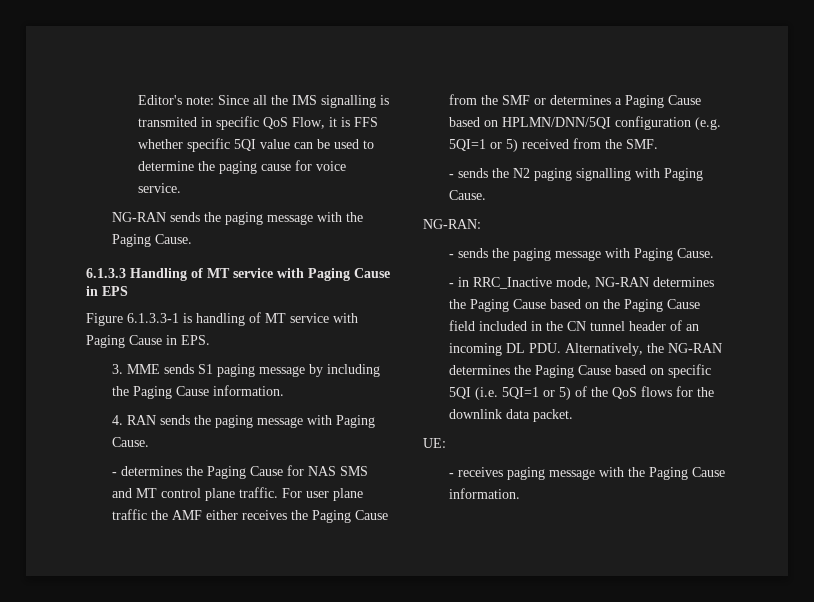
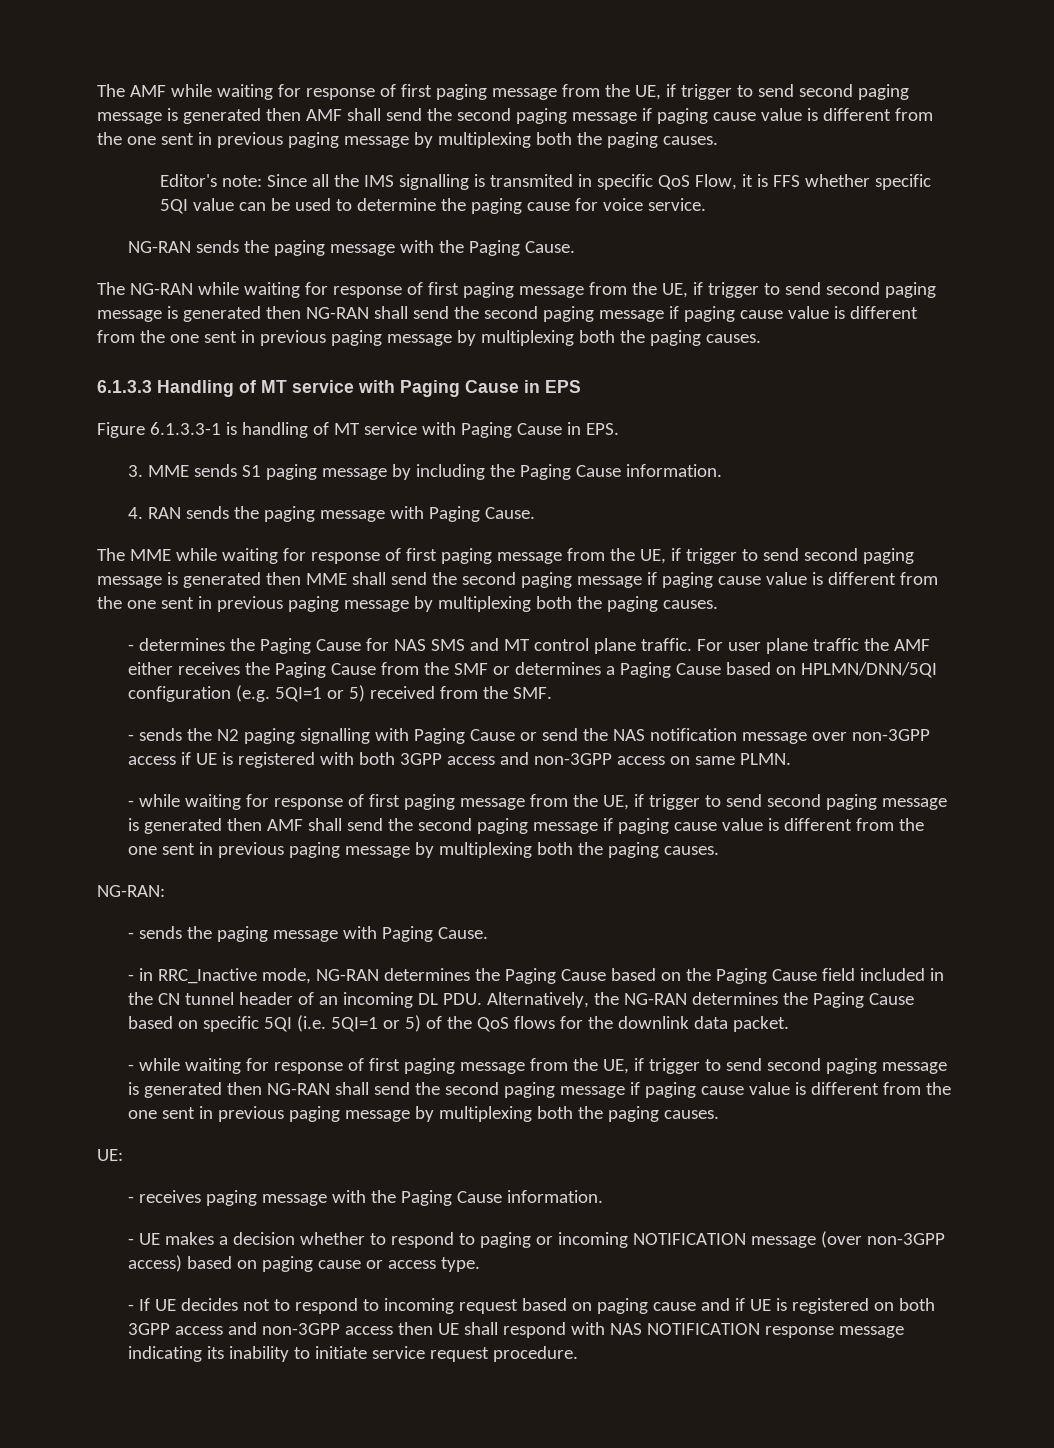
+ The AMF while waiting for response of first paging message from the UE, if trigger to send second paging message is generated then AMF shall send the second paging message if paging cause value is different from the one sent in previous paging message by multiplexing both the paging causes.
+ The NG-RAN while waiting for response of first paging message from the UE, if trigger to send second paging message is generated then NG-RAN shall send the second paging message if paging cause value is different from the one sent in previous paging message by multiplexing both the paging causes.
+ The MME while waiting for response of first paging message from the UE, if trigger to send second paging message is generated then MME shall send the second paging message if paging cause value is different from the one sent in previous paging message by multiplexing both the paging causes.
- - sends the N2 paging signalling with Paging Cause.
+ - sends the N2 paging signalling with Paging Cause or send the NAS notification message over non-3GPP access if UE is registered with both 3GPP access and non-3GPP access on same PLMN.
+ - while waiting for response of first paging message from the UE, if trigger to send second paging message is generated then AMF shall send the second paging message if paging cause value is different from the one sent in previous paging message by multiplexing both the paging causes.
+ - while waiting for response of first paging message from the UE, if trigger to send second paging message is generated then NG-RAN shall send the second paging message if paging cause value is different from the one sent in previous paging message by multiplexing both the paging causes.
+ - UE makes a decision whether to respond to paging or incoming NOTIFICATION message (over non-3GPP access) based on paging cause or access type.
+ - If UE decides not to respond to incoming request based on paging cause and if UE is registered on both 3GPP access and non-3GPP access then UE shall respond with NAS NOTIFICATION response message indicating its inability to initiate service request procedure.

